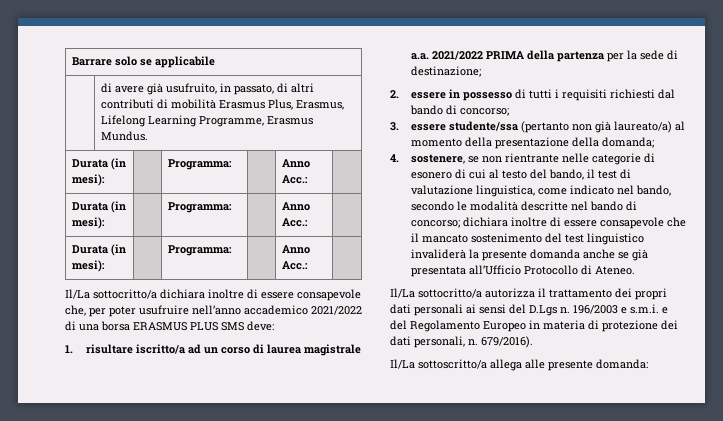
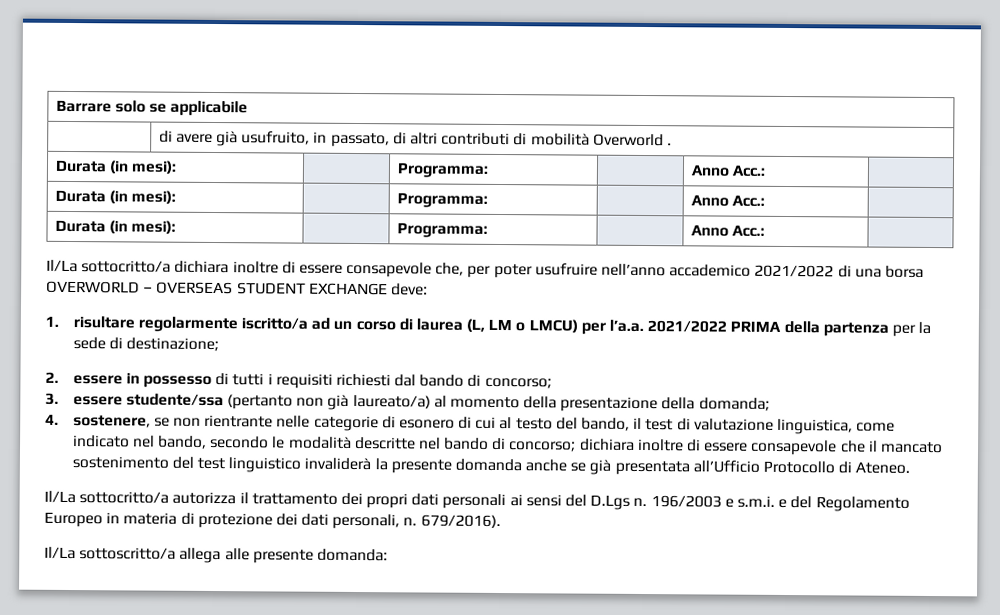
- | di avere già usufruito, in passato, di altri contributi di mobilità Erasmus Plus, Erasmus, Lifelong Learning Programme, Erasmus Mundus.
+ | di avere già usufruito, in passato, di altri contributi di mobilità Overworld .
- Il/La sottocritto/a dichiara inoltre di essere consapevole che, per poter usufruire nell’anno accademico 2021/2022 di una borsa ERASMUS PLUS SMS deve:
+ Il/La sottocritto/a dichiara inoltre di essere consapevole che, per poter usufruire nell’anno accademico 2021/2022 di una borsa OVERWORLD – OVERSEAS STUDENT EXCHANGE deve:
- 1. risultare iscritto/a ad un corso di laurea magistrale a.a. 2021/2022 PRIMA della partenza per la sede di destinazione;
+ 1. risultare regolarmente iscritto/a ad un corso di laurea (L, LM o LMCU) per l’a.a. 2021/2022 PRIMA della partenza per la sede di destinazione;

